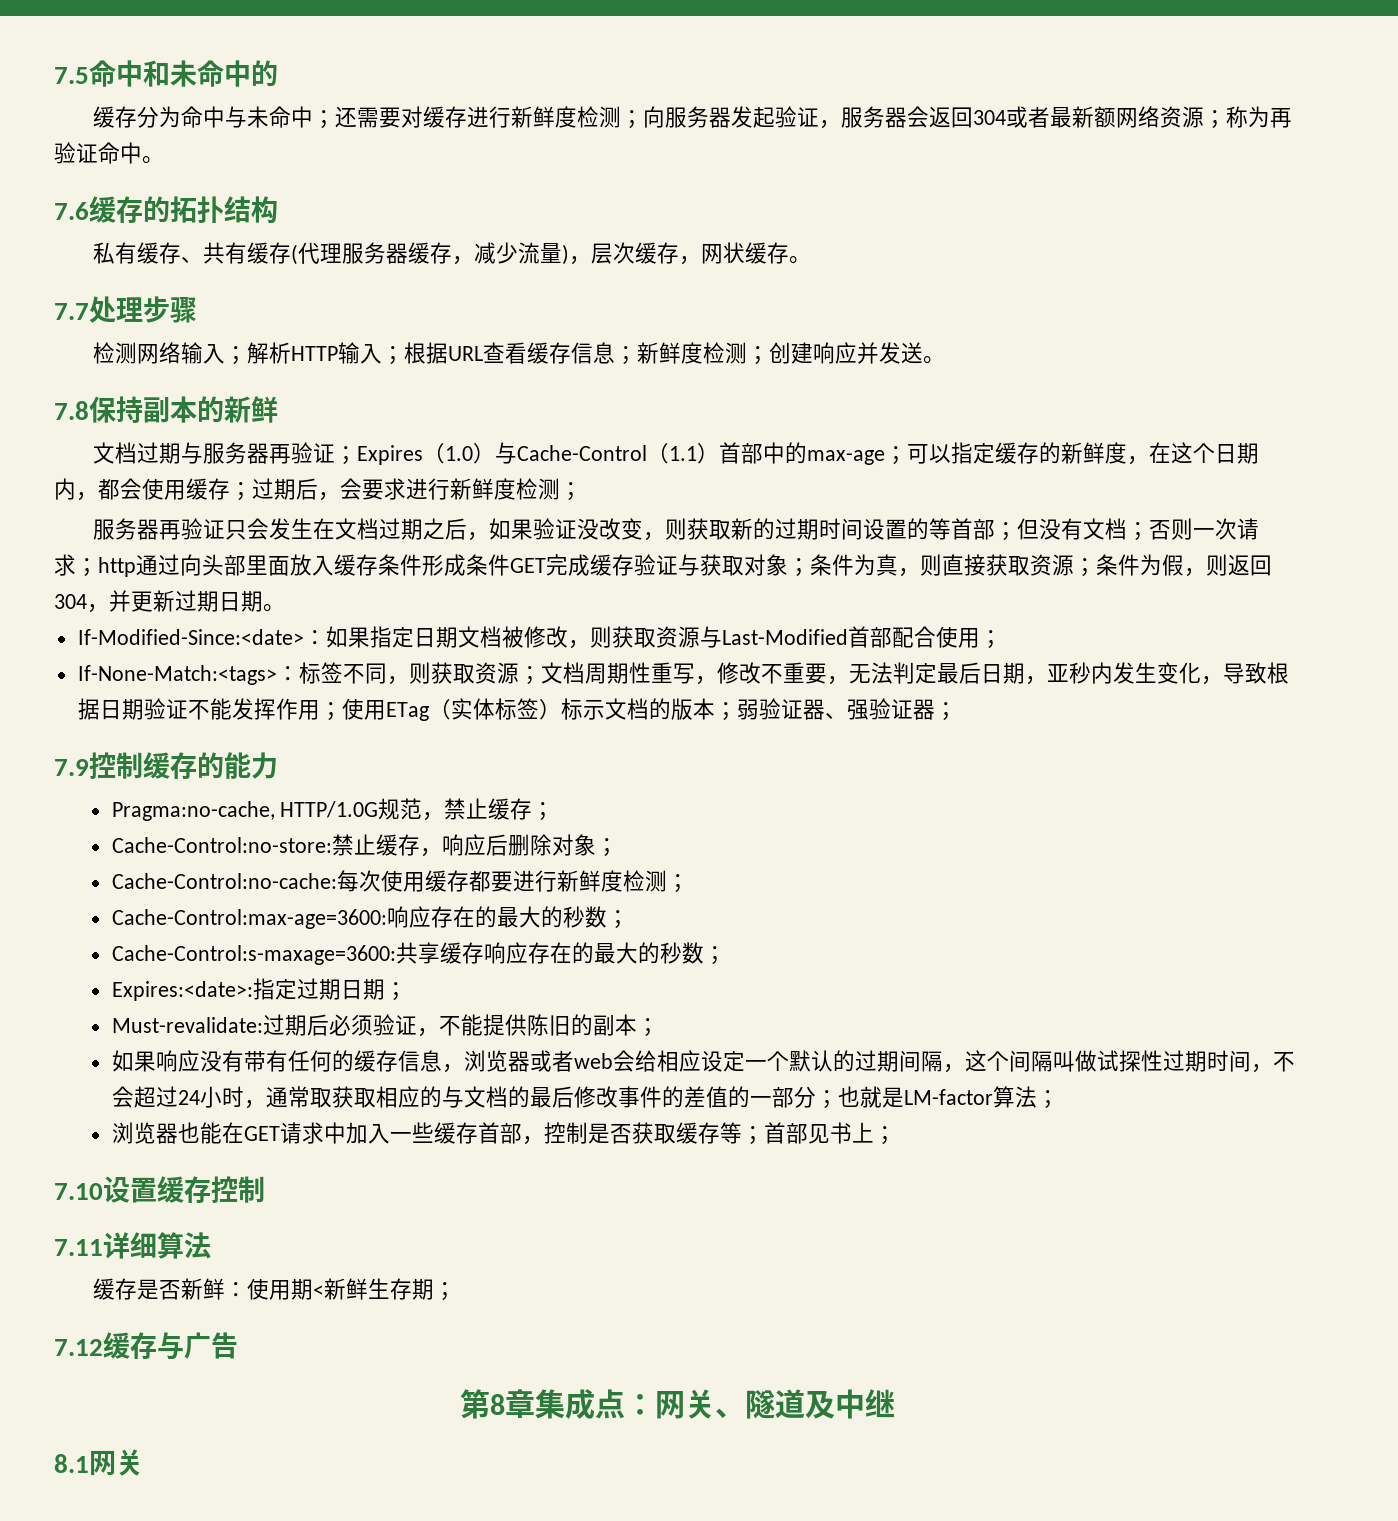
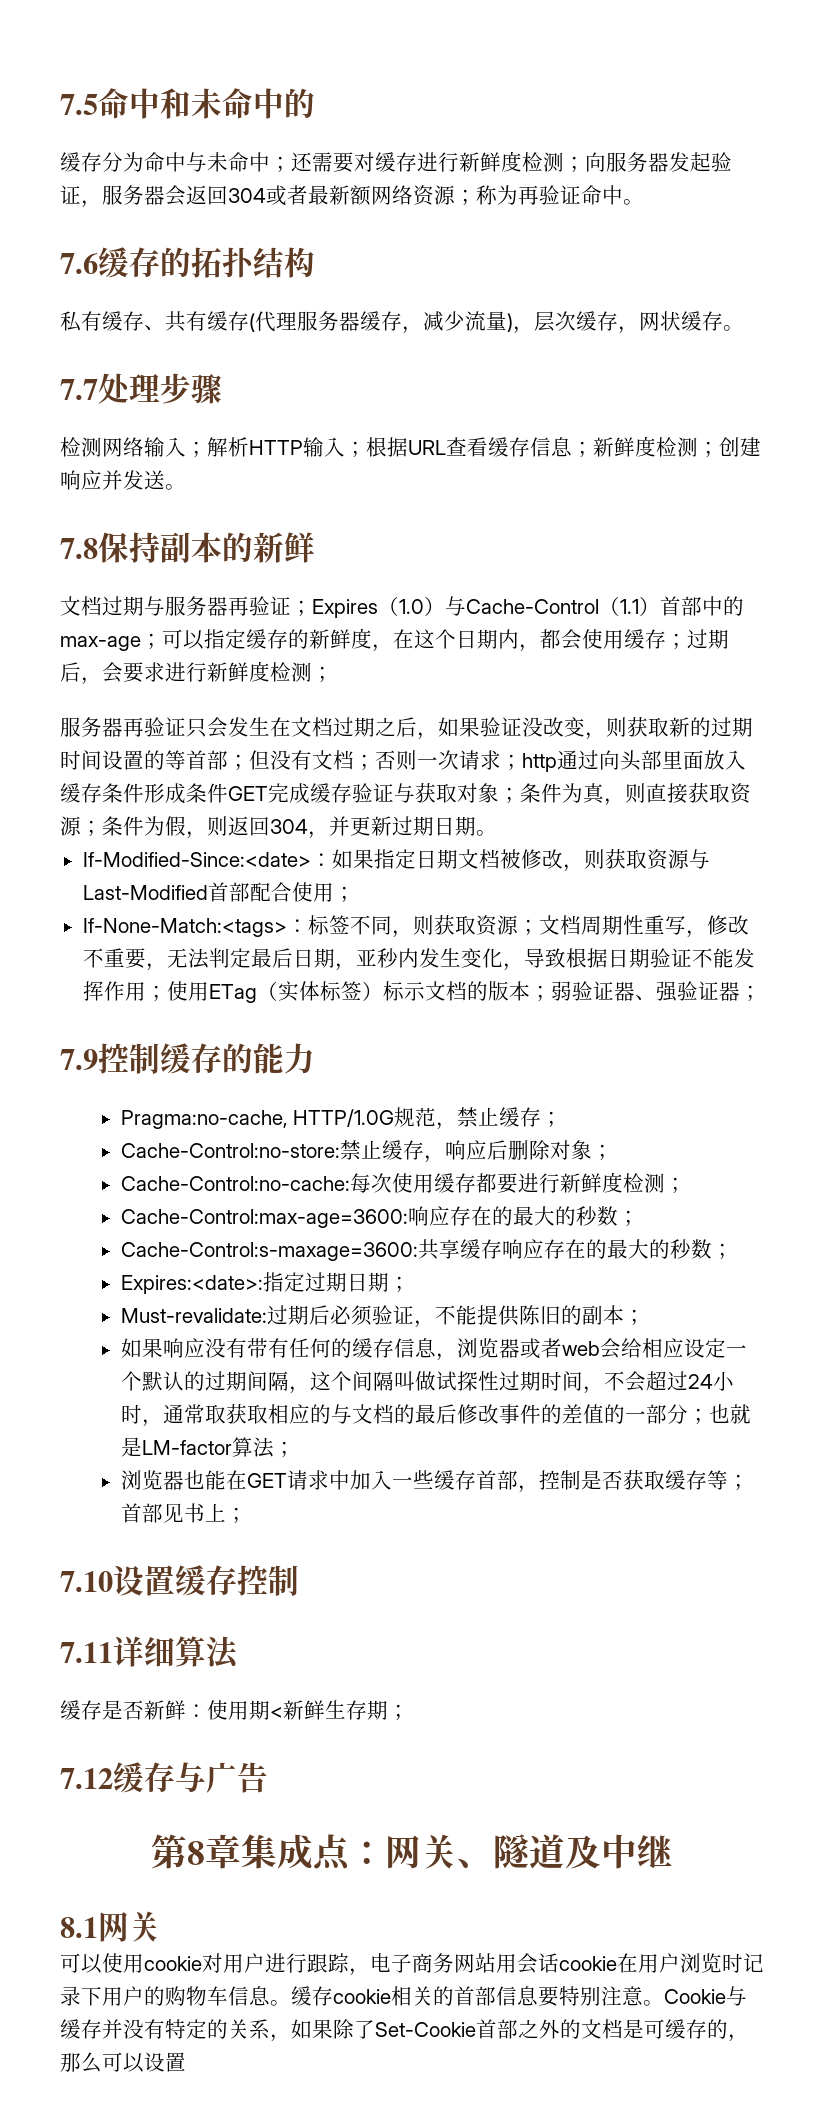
+ 可以使用cookie对用户进行跟踪，电子商务网站用会话cookie在用户浏览时记录下用户的购物车信息。缓存cookie相关的首部信息要特别注意。Cookie与缓存并没有特定的关系，如果除了Set-Cookie首部之外的文档是可缓存的，那么可以设置

